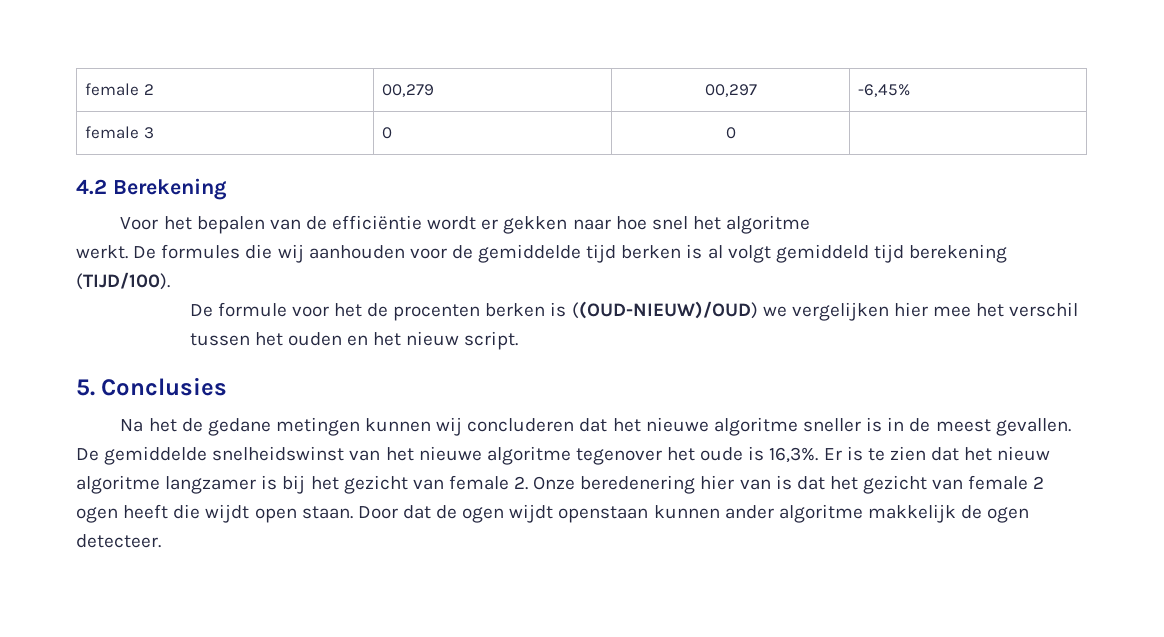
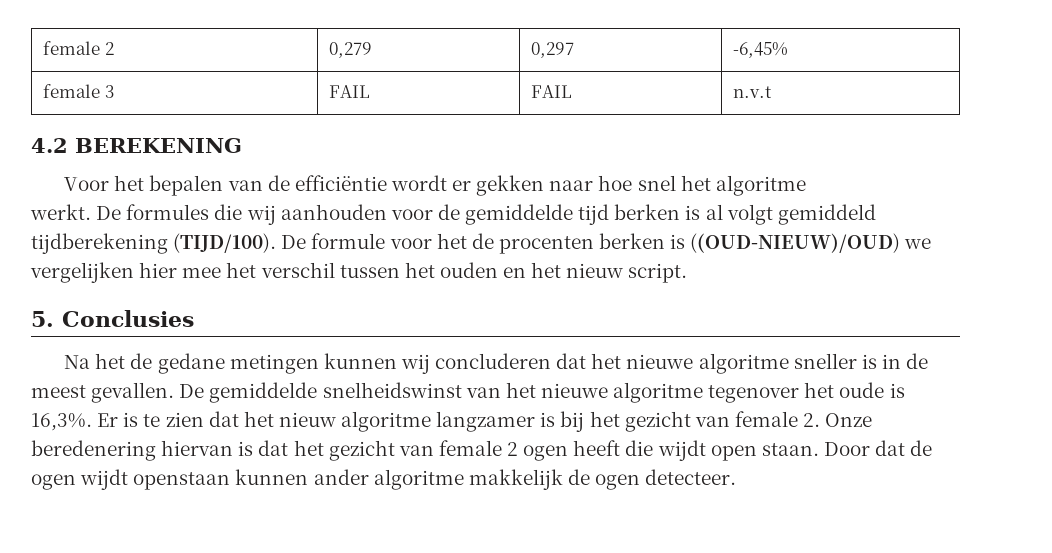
- female 2 | 00,279 | 00,297 | -6,45%
+ female 2 | 0,279 | 0,297 | -6,45%
- female 3 | 0 | 0 |
+ female 3 | FAIL | FAIL | n.v.t
- 4.2 Berekening
+ 4.2 BEREKENING
- De formules die wij aanhouden voor de gemiddelde tijd berken is al volgt gemiddeld tijd berekening (TIJD/100).
- De formule voor het de procenten berken is ((OUD-NIEUW)/OUD) we vergelijken hier mee het verschil tussen het ouden en het nieuw script.
+ De formules die wij aanhouden voor de gemiddelde tijd berken is al volgt gemiddeld tijdberekening (TIJD/100). De formule voor het de procenten berken is ((OUD-NIEUW)/OUD) we vergelijken hier mee het verschil tussen het ouden en het nieuw script.
- Er is te zien dat het nieuw algoritme langzamer is bij het gezicht van female 2. Onze beredenering hier van is dat het gezicht van female 2 ogen heeft die wijdt open staan.
+ Er is te zien dat het nieuw algoritme langzamer is bij het gezicht van female 2. Onze beredenering hiervan is dat het gezicht van female 2 ogen heeft die wijdt open staan.

